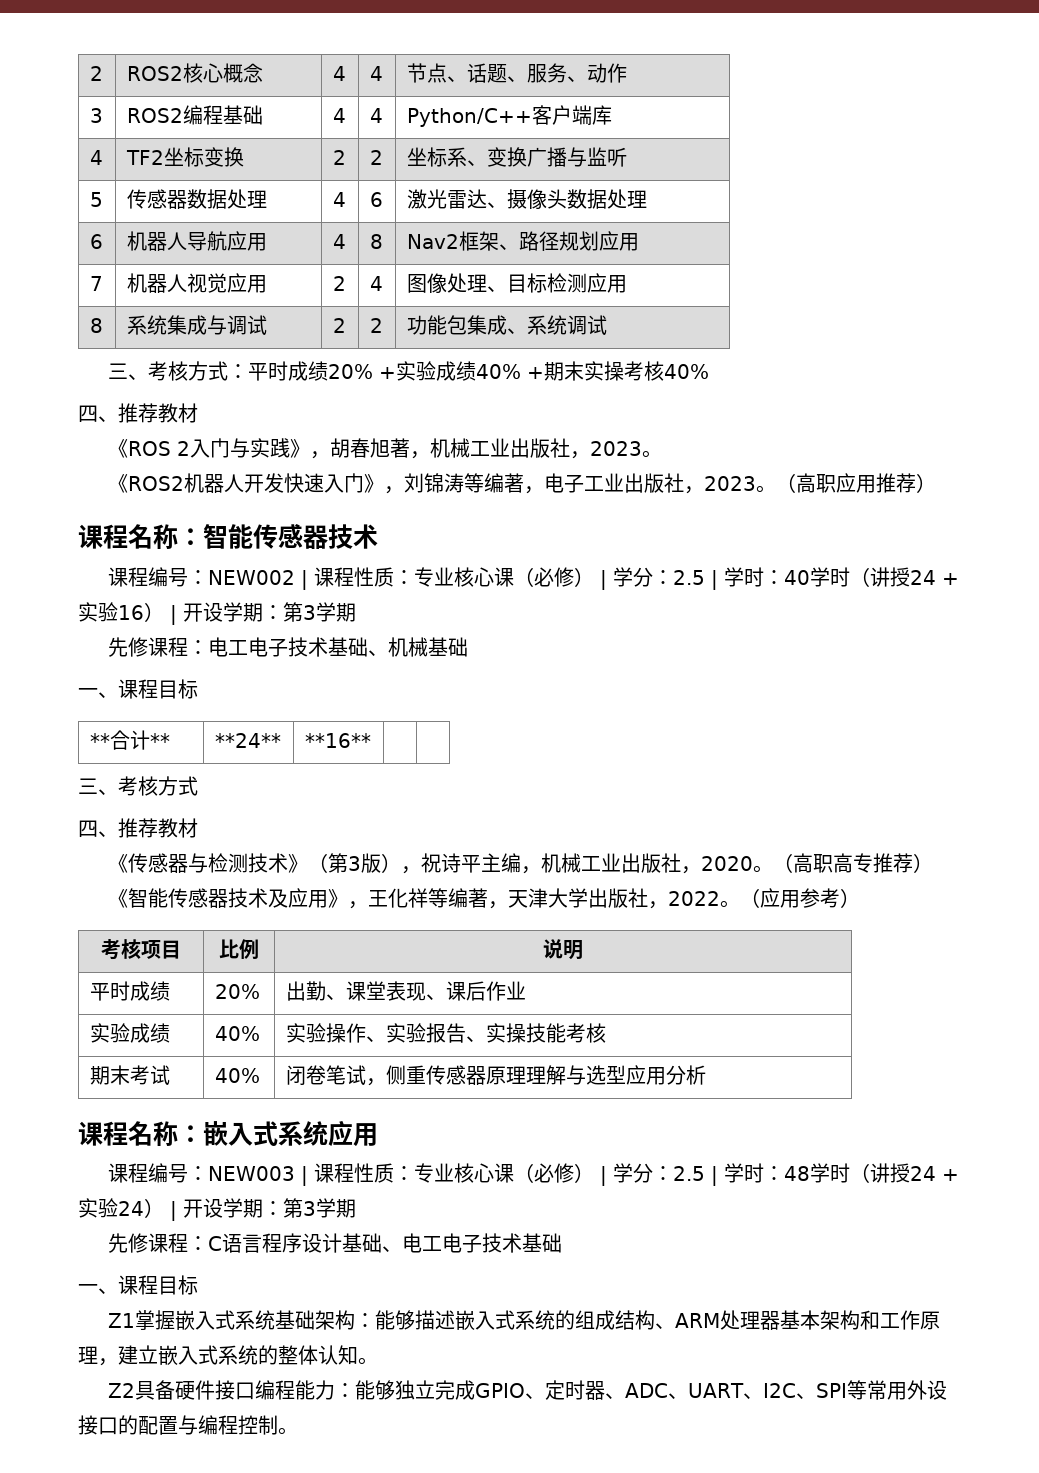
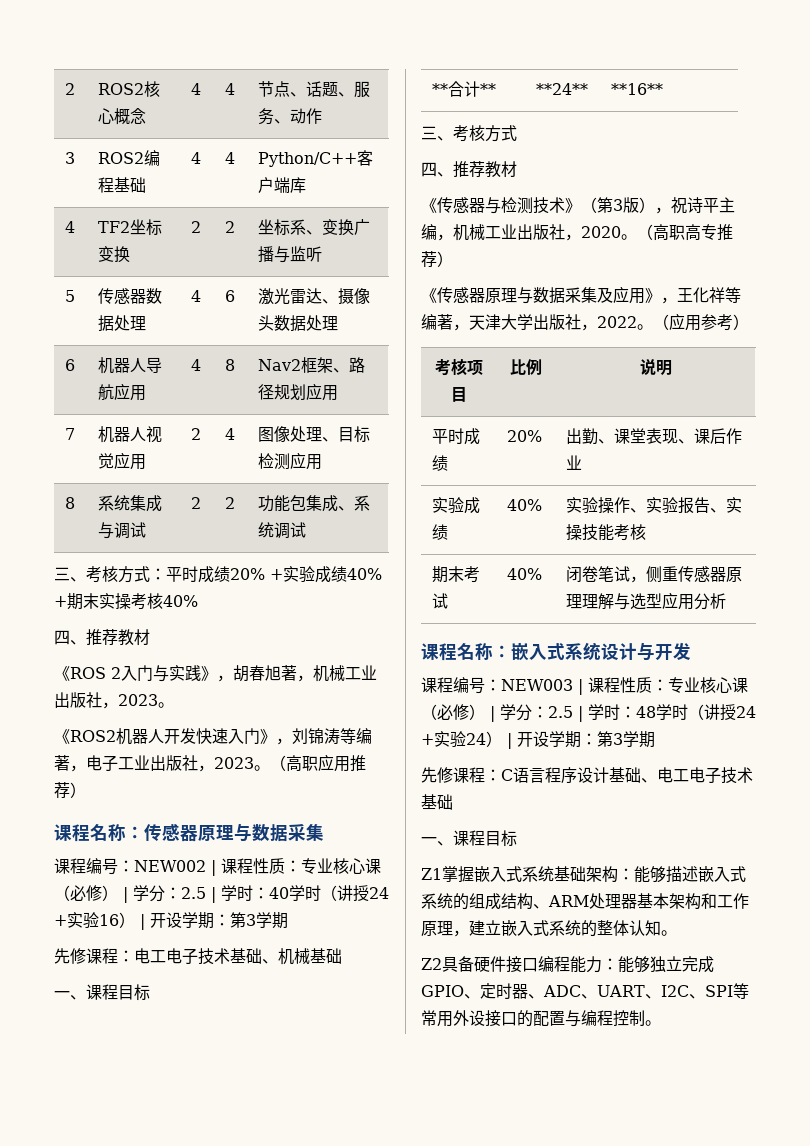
- 课程名称：智能传感器技术
+ 课程名称：传感器原理与数据采集
- 《智能传感器技术及应用》，王化祥等编著，天津大学出版社，2022。
+ 《传感器原理与数据采集及应用》，王化祥等编著，天津大学出版社，2022。
- 课程名称：嵌入式系统应用
+ 课程名称：嵌入式系统设计与开发

